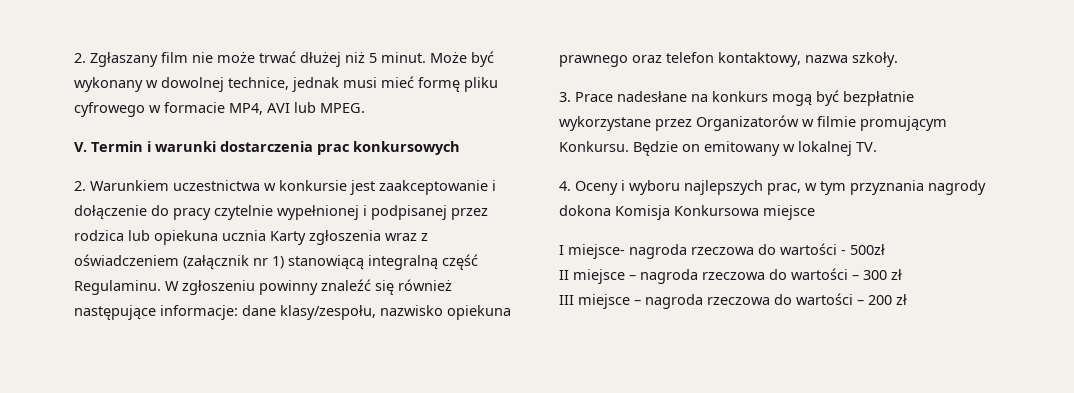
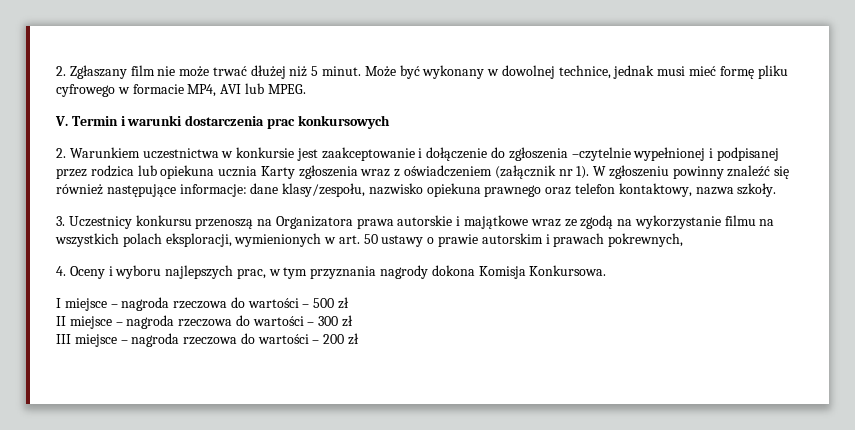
- 2. Warunkiem uczestnictwa w konkursie jest zaakceptowanie i dołączenie do pracy czytelnie wypełnionej i podpisanej przez rodzica lub opiekuna ucznia Karty zgłoszenia wraz z oświadczeniem (załącznik nr 1) stanowiącą integralną część Regulaminu.
+ 2. Warunkiem uczestnictwa w konkursie jest zaakceptowanie i dołączenie do zgłoszenia –czytelnie wypełnionej i podpisanej przez rodzica lub opiekuna ucznia Karty zgłoszenia wraz z oświadczeniem (załącznik nr 1).
- 3. Prace nadesłane na konkurs mogą być bezpłatnie wykorzystane przez Organizatorów w filmie promującym Konkursu. Będzie on emitowany w lokalnej TV.
+ 3. Uczestnicy konkursu przenoszą na Organizatora prawa autorskie i majątkowe wraz ze zgodą na wykorzystanie filmu na wszystkich polach eksploracji, wymienionych w art. 50 ustawy o prawie autorskim i prawach pokrewnych,
- 4. Oceny i wyboru najlepszych prac, w tym przyznania nagrody dokona Komisja Konkursowa miejsce
+ 4. Oceny i wyboru najlepszych prac, w tym przyznania nagrody dokona Komisja Konkursowa.
- I miejsce- nagroda rzeczowa do wartości - 500zł
+ I miejsce – nagroda rzeczowa do wartości – 500 zł

